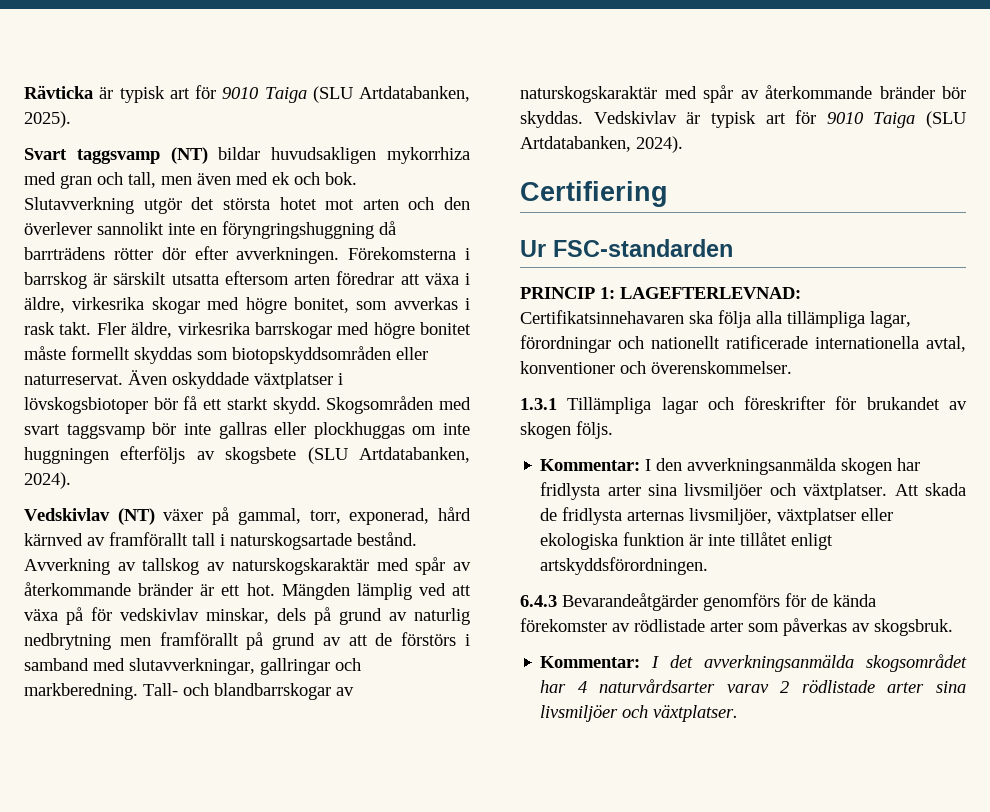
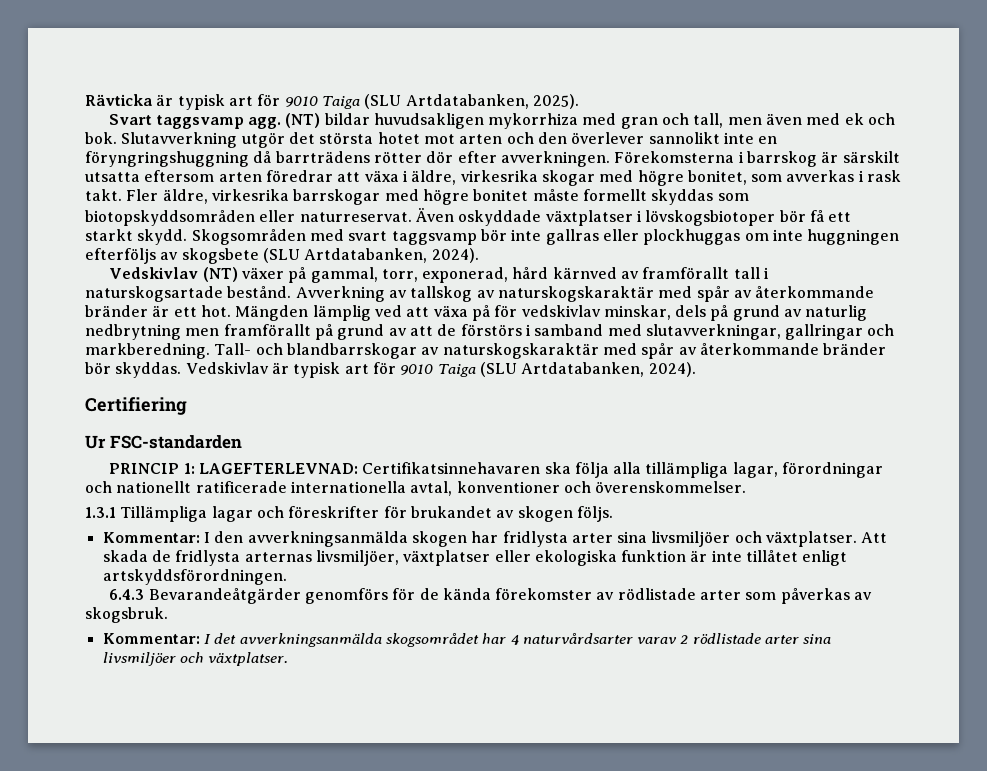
- Svart taggsvamp (NT) bildar huvudsakligen mykorrhiza med gran och tall, men även med ek och bok.
+ Svart taggsvamp agg. (NT) bildar huvudsakligen mykorrhiza med gran och tall, men även med ek och bok.

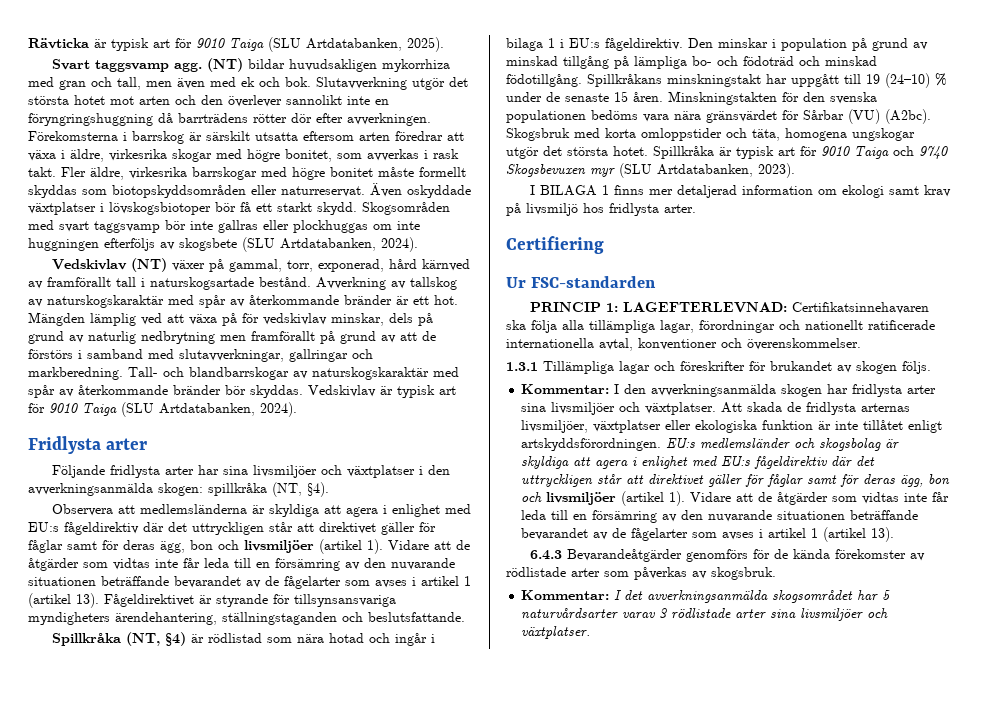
+ Fridlysta arter
+ Följande fridlysta arter har sina livsmiljöer och växtplatser i den avverkningsanmälda skogen: spillkråka (NT, §4).
+ Observera att medlemsländerna är skyldiga att agera i enlighet med EU:s fågeldirektiv där det uttryckligen står att direktivet gäller för fåglar samt för deras ägg, bon och livsmiljöer (artikel 1). Vidare att de åtgärder som vidtas inte får leda till en försämring av den nuvarande situationen beträffande bevarandet av de fågelarter som avses i artikel 1 (artikel 13). Fågeldirektivet är styrande för tillsynsansvariga myndigheters ärendehantering, ställningstaganden och beslutsfattande.
+ Spillkråka (NT, §4) är rödlistad som nära hotad och ingår i bilaga 1 i EU:s fågeldirektiv. Den minskar i population på grund av minskad tillgång på lämpliga bo- och födoträd och minskad födotillgång. Spillkråkans minskningstakt har uppgått till 19 (24–10) % under de senaste 15 åren. Minskningstakten för den svenska populationen bedöms vara nära gränsvärdet för Sårbar (VU) (A2bc). Skogsbruk med korta omloppstider och täta, homogena ungskogar utgör det största hotet. Spillkråka är typisk art för 9010 Taiga och 9740 Skogsbevuxen myr (SLU Artdatabanken, 2023).
+ I BILAGA 1 finns mer detaljerad information om ekologi samt krav på livsmiljö hos fridlysta arter.
+ EU:s medlemsländer och skogsbolag är skyldiga att agera i enlighet med EU:s fågeldirektiv där det uttryckligen står att direktivet gäller för fåglar samt för deras ägg, bon och livsmiljöer (artikel 1). Vidare att de åtgärder som vidtas inte får leda till en försämring av den nuvarande situationen beträffande bevarandet av de fågelarter som avses i artikel 1 (artikel 13).
- Kommentar: I det avverkningsanmälda skogsområdet har 4 naturvårdsarter varav 2 rödlistade arter sina livsmiljöer och växtplatser.
+ Kommentar: I det avverkningsanmälda skogsområdet har 5 naturvårdsarter varav 3 rödlistade arter sina livsmiljöer och växtplatser.

